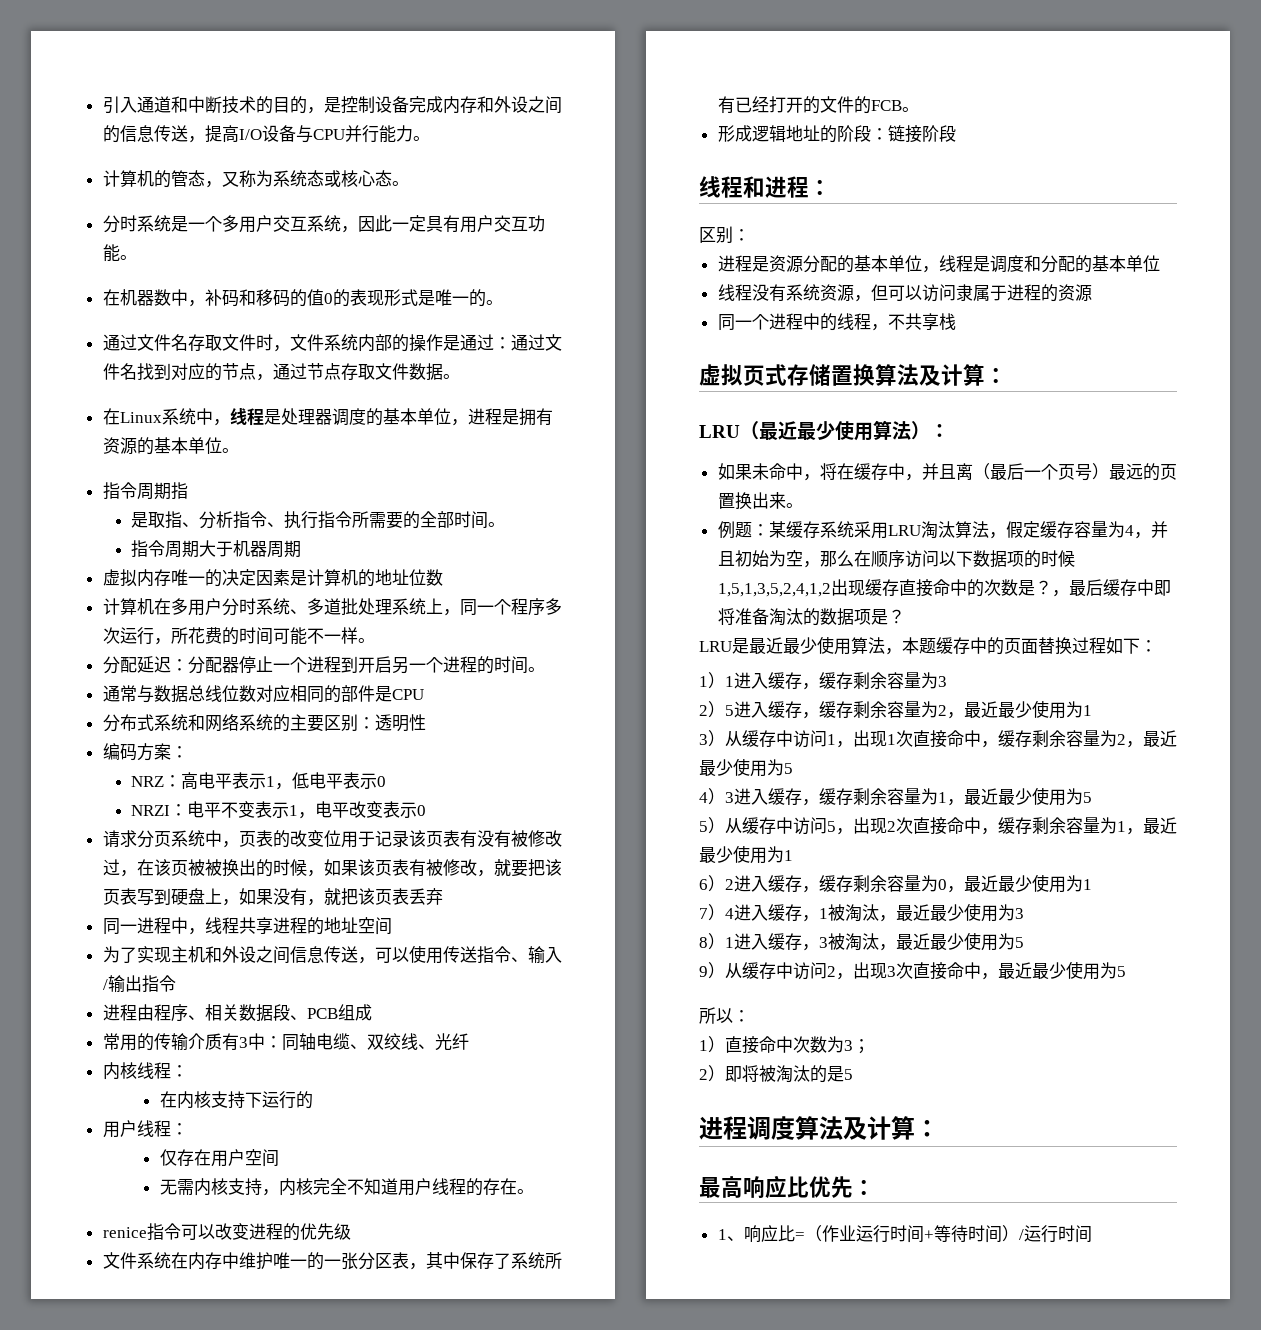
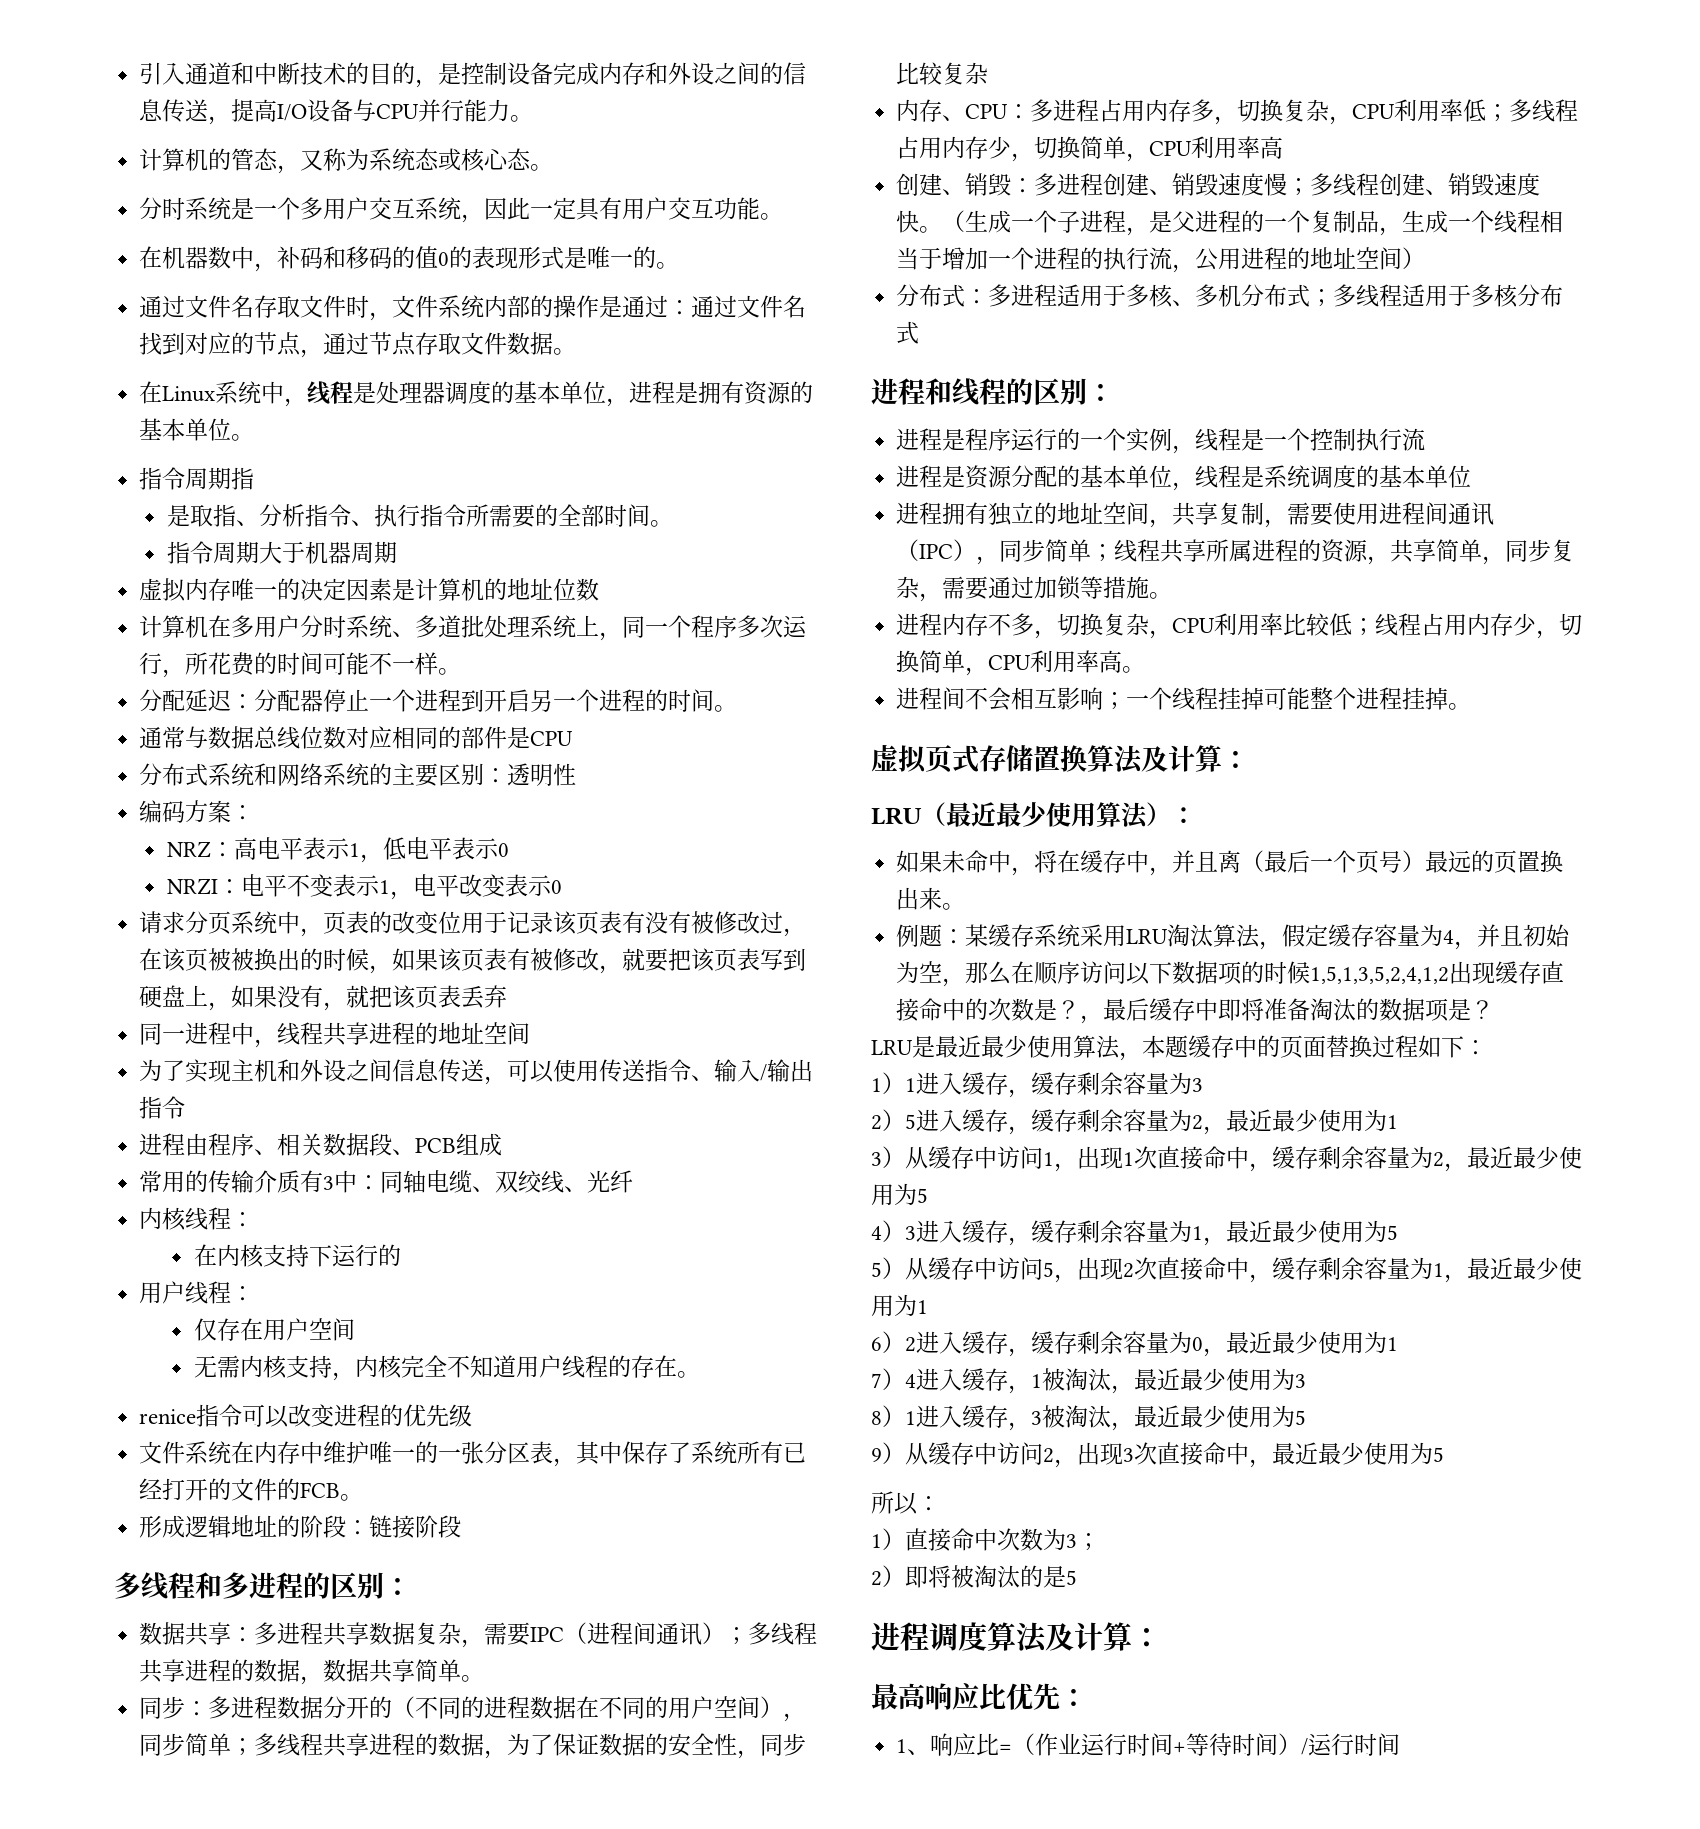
- 线程和进程：
- 区别：
+ 多线程和多进程的区别：
+ 数据共享：多进程共享数据复杂，需要IPC（进程间通讯）；多线程共享进程的数据，数据共享简单。
+ 同步：多进程数据分开的（不同的进程数据在不同的用户空间），同步简单；多线程共享进程的数据，为了保证数据的安全性，同步比较复杂
+ 内存、CPU：多进程占用内存多，切换复杂，CPU利用率低；多线程占用内存少，切换简单，CPU利用率高
+ 创建、销毁：多进程创建、销毁速度慢；多线程创建、销毁速度快。（生成一个子进程，是父进程的一个复制品，生成一个线程相当于增加一个进程的执行流，公用进程的地址空间）
+ 分布式：多进程适用于多核、多机分布式；多线程适用于多核分布式
+ 进程和线程的区别：
+ 进程是程序运行的一个实例，线程是一个控制执行流
- 进程是资源分配的基本单位，线程是调度和分配的基本单位
+ 进程是资源分配的基本单位，线程是系统调度的基本单位
- 线程没有系统资源，但可以访问隶属于进程的资源
- 同一个进程中的线程，不共享栈
+ 进程拥有独立的地址空间，共享复制，需要使用进程间通讯（IPC），同步简单；线程共享所属进程的资源，共享简单，同步复杂，需要通过加锁等措施。
+ 进程内存不多，切换复杂，CPU利用率比较低；线程占用内存少，切换简单，CPU利用率高。
+ 进程间不会相互影响；一个线程挂掉可能整个进程挂掉。

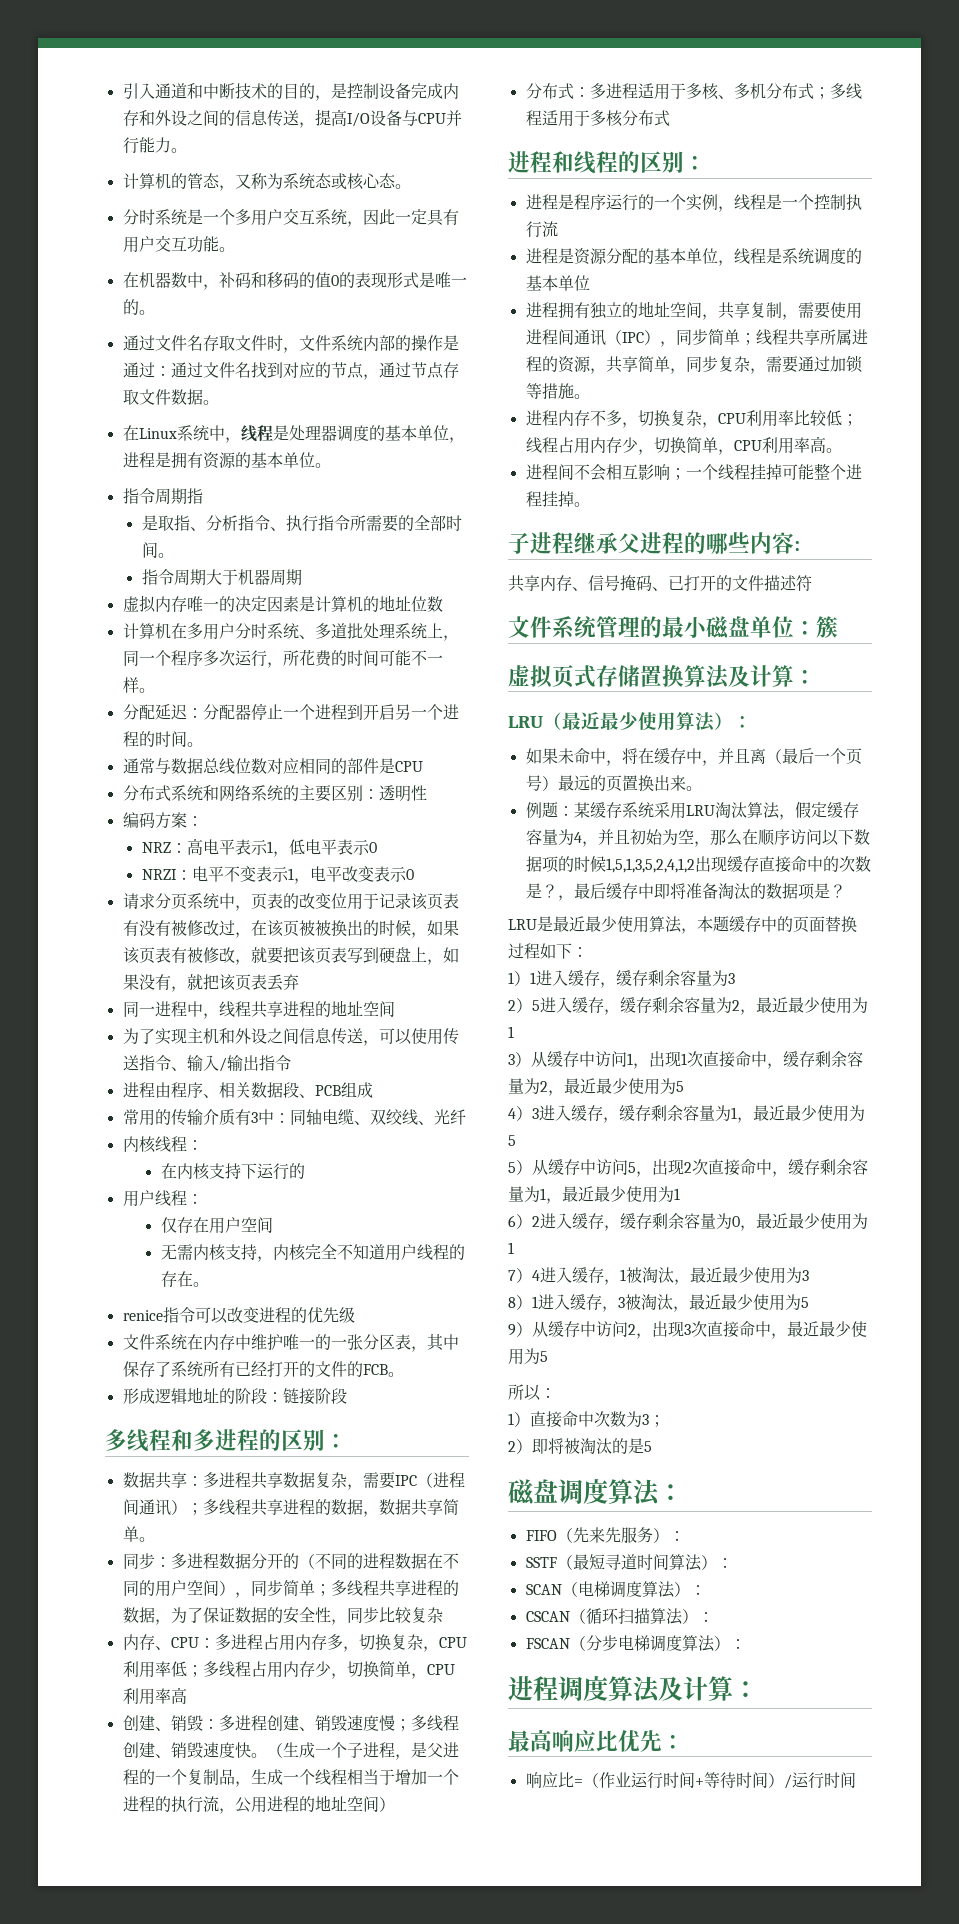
+ 子进程继承父进程的哪些内容:
+ 共享内存、信号掩码、已打开的文件描述符
+ 文件系统管理的最小磁盘单位：簇
+ 磁盘调度算法：
+ FIFO（先来先服务）：
+ SSTF（最短寻道时间算法）：
+ SCAN（电梯调度算法）：
+ CSCAN（循环扫描算法）：
+ FSCAN（分步电梯调度算法）：
- 1、响应比=（作业运行时间+等待时间）/运行时间
+ 响应比=（作业运行时间+等待时间）/运行时间

